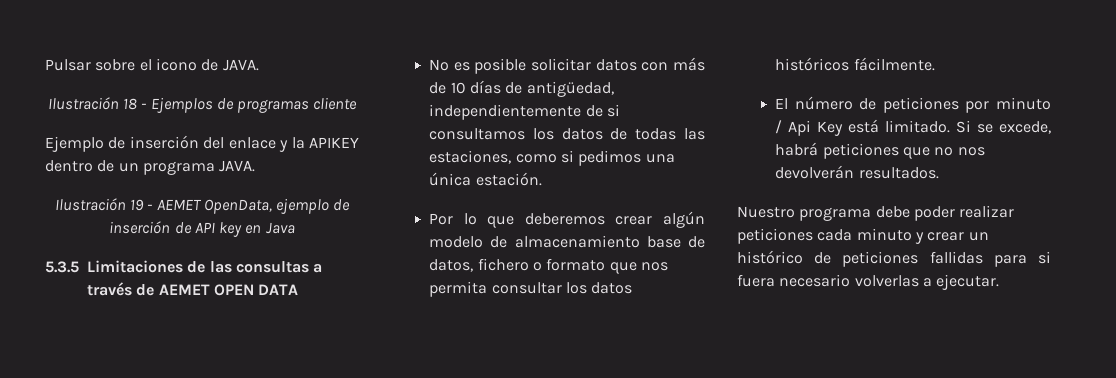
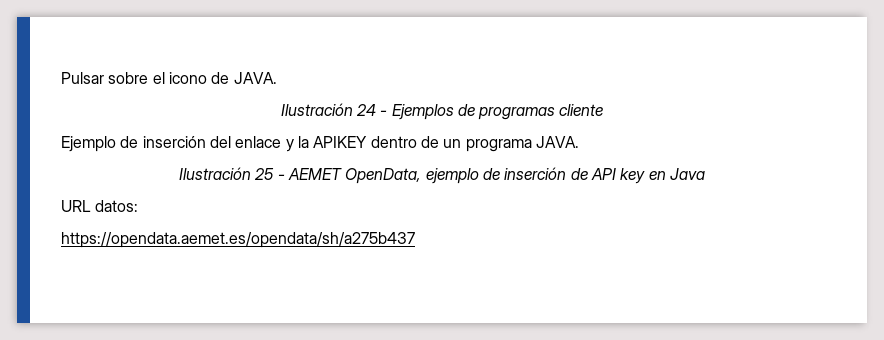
- Ilustración 18 - Ejemplos de programas cliente
+ Ilustración 24 - Ejemplos de programas cliente
- Ilustración 19 - AEMET OpenData, ejemplo de inserción de API key en Java
+ Ilustración 25 - AEMET OpenData, ejemplo de inserción de API key en Java
- 5.3.5 Limitaciones de las consultas a través de AEMET OPEN DATA
- No es posible solicitar datos con más de 10 días de antigüedad, independientemente de si consultamos los datos de todas las estaciones, como si pedimos una única estación.
- Por lo que deberemos crear algún modelo de almacenamiento base de datos, fichero o formato que nos permita consultar los datos históricos fácilmente.
- El número de peticiones por minuto / Api Key está limitado. Si se excede, habrá peticiones que no nos devolverán resultados.
- Nuestro programa debe poder realizar peticiones cada minuto y crear un histórico de peticiones fallidas para si fuera necesario volverlas a ejecutar.
+ URL datos:
+ https://opendata.aemet.es/opendata/sh/a275b437

